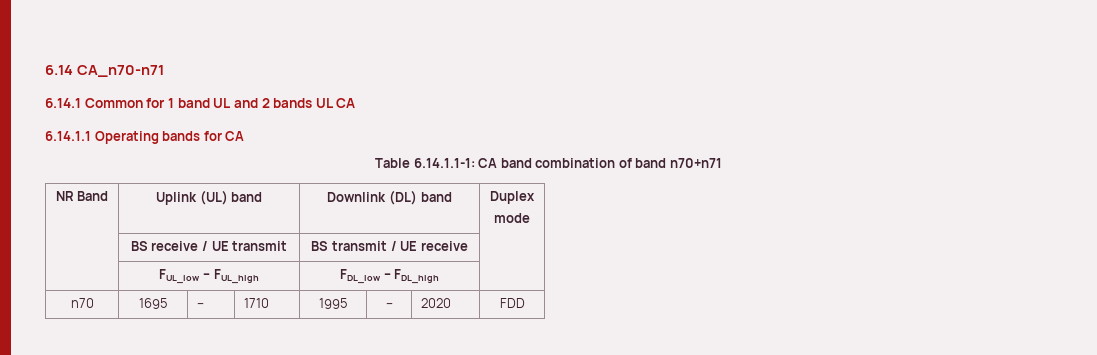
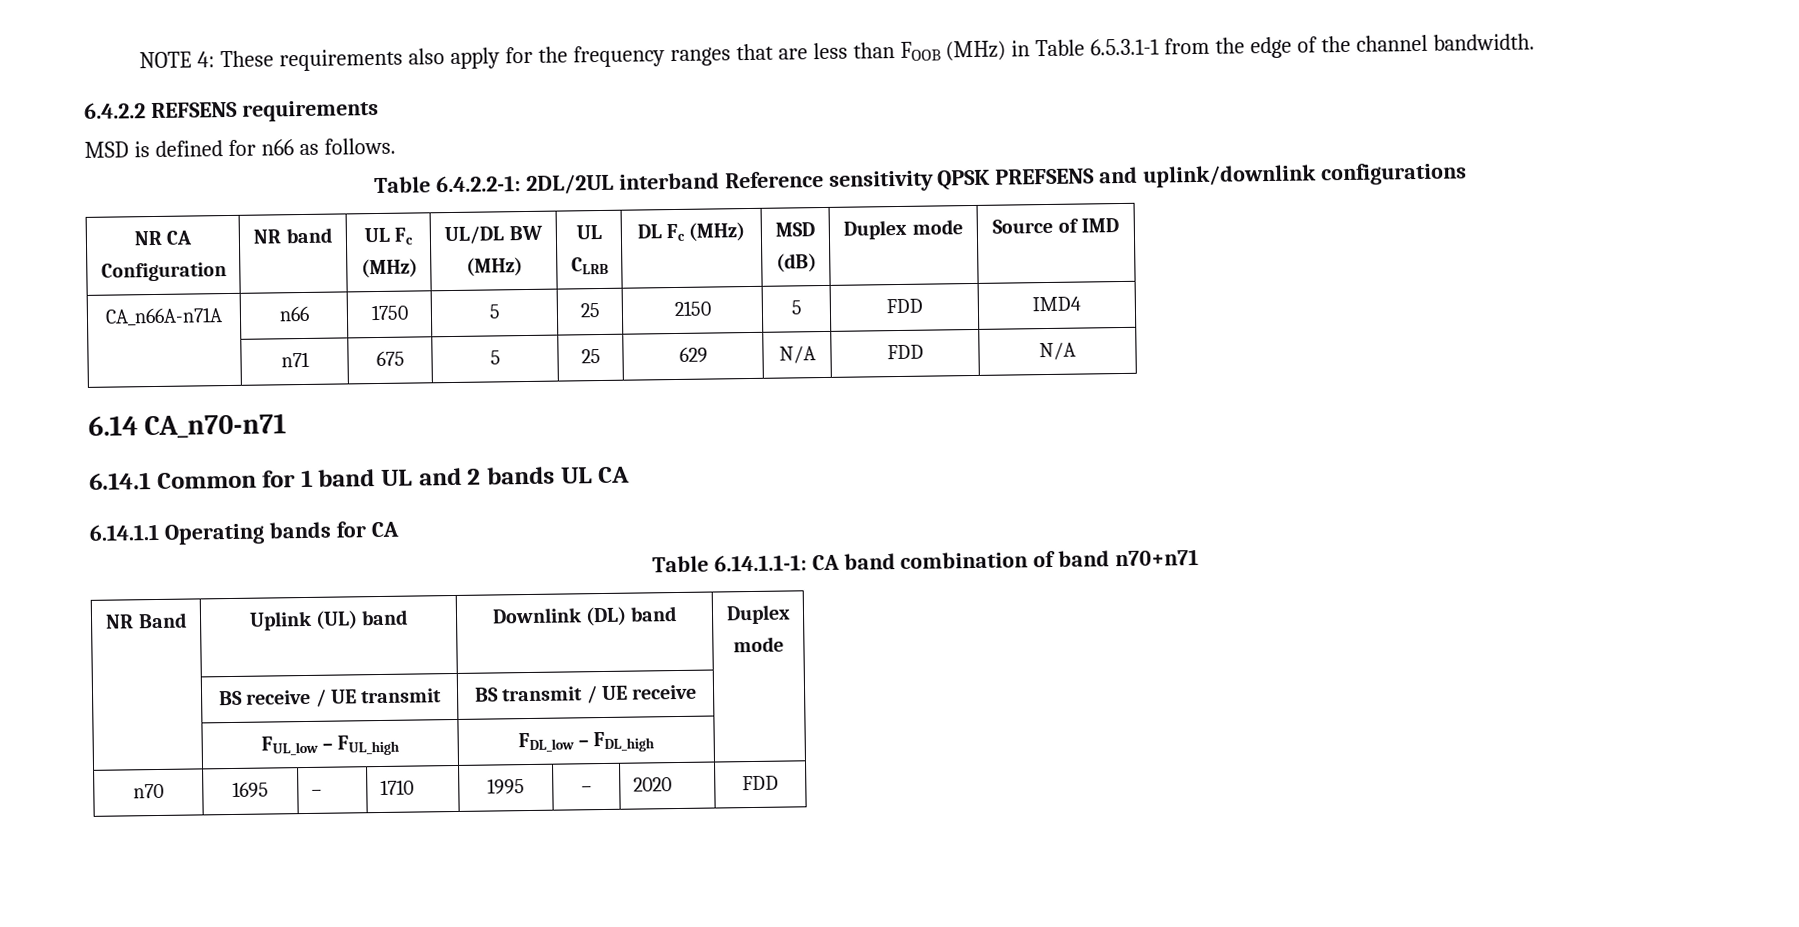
+ NOTE 4: These requirements also apply for the frequency ranges that are less than FOOB (MHz) in Table 6.5.3.1-1 from the edge of the channel bandwidth.
+ 6.4.2.2 REFSENS requirements
+ MSD is defined for n66 as follows.
+ Table 6.4.2.2-1: 2DL/2UL interband Reference sensitivity QPSK PREFSENS and uplink/downlink configurations
+ NR CA
+ Configuration | NR band | UL Fc
+ (MHz) | UL/DL BW
+ (MHz) | UL
+ CLRB | DL Fc (MHz) | MSD
+ (dB) | Duplex mode | Source of IMD
+ CA_n66A-n71A | n66 | 1750 | 5 | 25 | 2150 | 5 | FDD | IMD4
+ | n71 | 675 | 5 | 25 | 629 | N/A | FDD | N/A

